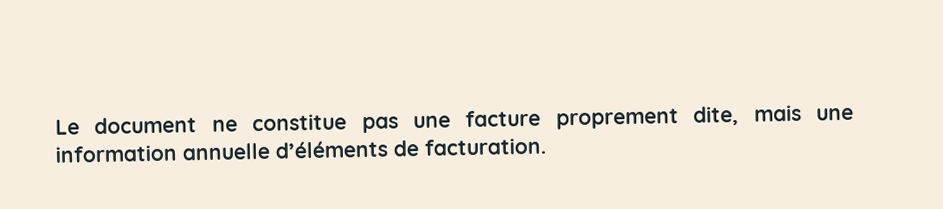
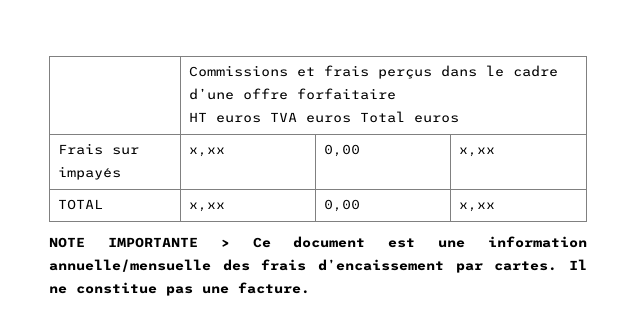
- Le document ne constitue pas une facture proprement dite, mais une information annuelle d’éléments de facturation.
+ | Commissions et frais perçus dans le cadre d’une offre forfaitaire
+ HT euros TVA euros Total euros
+ Frais sur impayés | x,xx | 0,00 | x,xx
+ TOTAL | x,xx | 0,00 | x,xx
+ NOTE IMPORTANTE > Ce document est une information annuelle/mensuelle des frais d’encaissement par cartes. Il ne constitue pas une facture.

